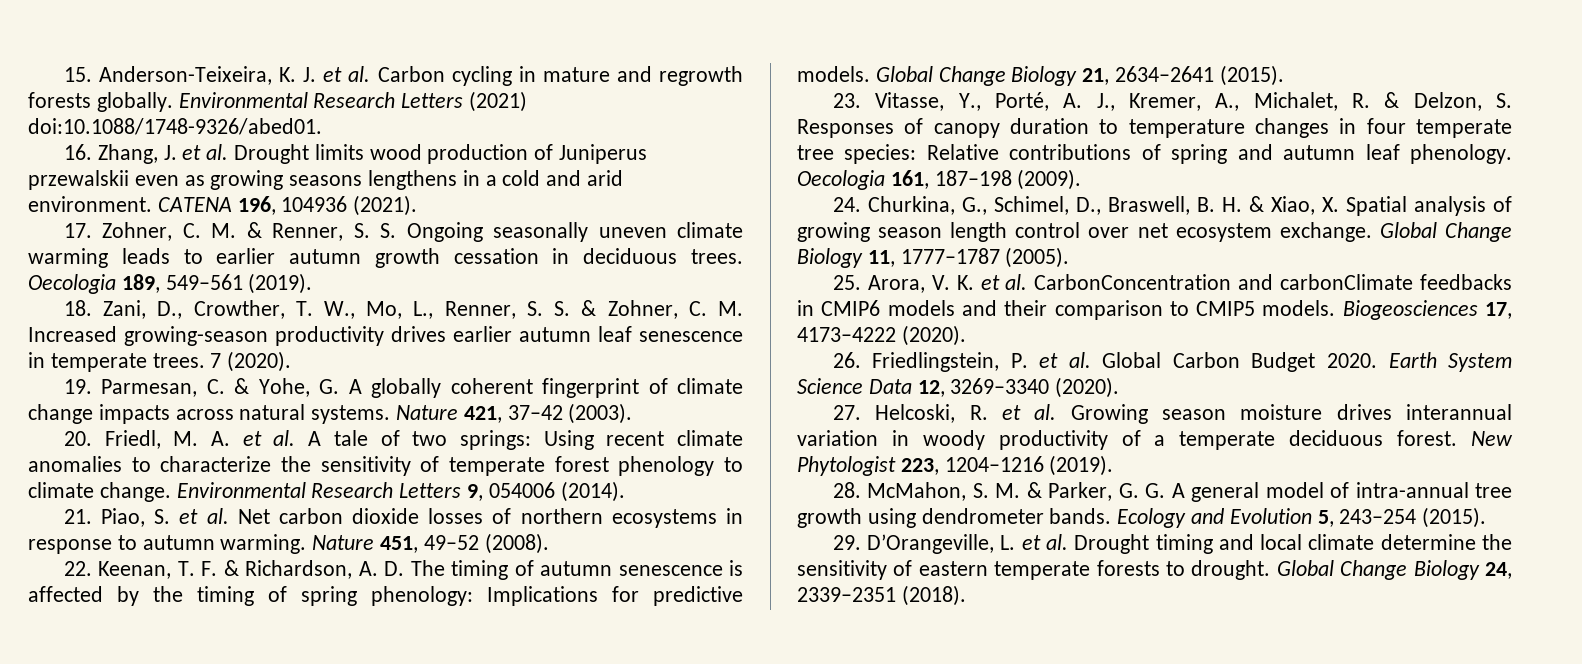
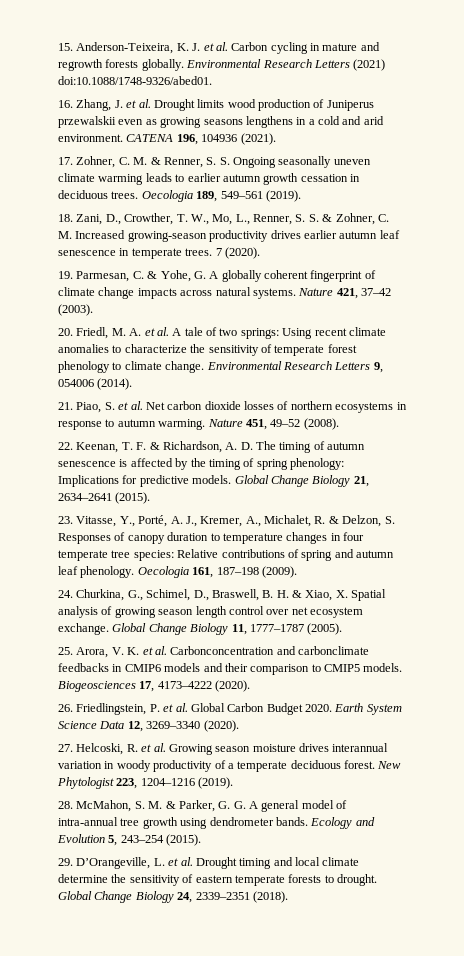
- 25. Arora, V. K. et al. CarbonConcentration and carbonClimate feedbacks in CMIP6 models and their comparison to CMIP5 models.
+ 25. Arora, V. K. et al. Carbonconcentration and carbonclimate feedbacks in CMIP6 models and their comparison to CMIP5 models.

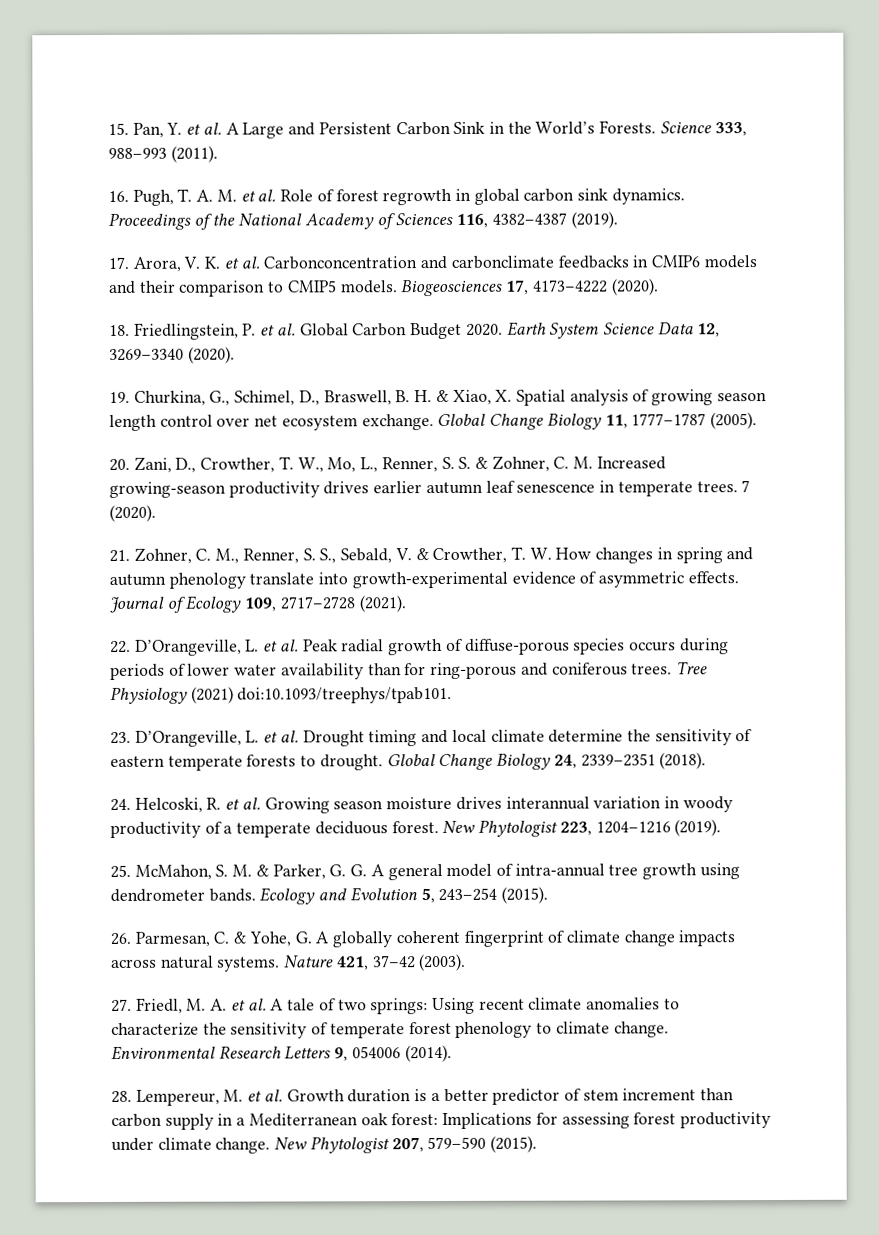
- 15. Anderson-Teixeira, K. J. et al. Carbon cycling in mature and regrowth forests globally. Environmental Research Letters (2021) doi:10.1088/1748-9326/abed01.
- 16. Zhang, J. et al. Drought limits wood production of Juniperus przewalskii even as growing seasons lengthens in a cold and arid environment. CATENA 196, 104936 (2021).
- 17. Zohner, C. M. & Renner, S. S. Ongoing seasonally uneven climate warming leads to earlier autumn growth cessation in deciduous trees. Oecologia 189, 549–561 (2019).
- 18. Zani, D., Crowther, T. W., Mo, L., Renner, S. S. & Zohner, C. M. Increased growing-season productivity drives earlier autumn leaf senescence in temperate trees.
+ 15. Pan, Y. et al. A Large and Persistent Carbon Sink in the World’s Forests. Science 333, 988–993 (2011).
+ 16. Pugh, T. A. M. et al. Role of forest regrowth in global carbon sink dynamics. Proceedings of the National Academy of Sciences 116, 4382–4387 (2019).
+ 17. Arora, V. K. et al. Carbonconcentration and carbonclimate feedbacks in CMIP6 models and their comparison to CMIP5 models. Biogeosciences 17, 4173–4222 (2020).
+ 18. Friedlingstein, P. et al. Global Carbon Budget 2020. Earth System Science Data 12, 3269–3340 (2020).
+ 19. Churkina, G., Schimel, D., Braswell, B. H. & Xiao, X. Spatial analysis of growing season length control over net ecosystem exchange. Global Change Biology 11, 1777–1787 (2005).
+ 20. Zani, D., Crowther, T. W., Mo, L., Renner, S. S. & Zohner, C. M. Increased growing-season productivity drives earlier autumn leaf senescence in temperate trees.
- 19. Parmesan, C. & Yohe, G. A globally coherent fingerprint of climate change impacts across natural systems.
+ 21. Zohner, C. M., Renner, S. S., Sebald, V. & Crowther, T. W. How changes in spring and autumn phenology translate into growth-experimental evidence of asymmetric effects. Journal of Ecology 109, 2717–2728 (2021).
+ 22. D’Orangeville, L. et al. Peak radial growth of diffuse-porous species occurs during periods of lower water availability than for ring-porous and coniferous trees. Tree Physiology (2021) doi:10.1093/treephys/tpab101.
+ 23. D’Orangeville, L. et al. Drought timing and local climate determine the sensitivity of eastern temperate forests to drought. Global Change Biology 24, 2339–2351 (2018).
+ 24. Helcoski, R. et al. Growing season moisture drives interannual variation in woody productivity of a temperate deciduous forest. New Phytologist 223, 1204–1216 (2019).
+ 25. McMahon, S. M. & Parker, G. G. A general model of intra-annual tree growth using dendrometer bands. Ecology and Evolution 5, 243–254 (2015).
+ 26. Parmesan, C. & Yohe, G. A globally coherent fingerprint of climate change impacts across natural systems.
- 20. Friedl, M. A. et al. A tale of two springs: Using recent climate anomalies to characterize the sensitivity of temperate forest phenology to climate change.
+ 27. Friedl, M. A. et al. A tale of two springs: Using recent climate anomalies to characterize the sensitivity of temperate forest phenology to climate change.
- 21. Piao, S. et al. Net carbon dioxide losses of northern ecosystems in response to autumn warming. Nature 451, 49–52 (2008).
- 22. Keenan, T. F. & Richardson, A. D. The timing of autumn senescence is affected by the timing of spring phenology: Implications for predictive models. Global Change Biology 21, 2634–2641 (2015).
- 23. Vitasse, Y., Porté, A. J., Kremer, A., Michalet, R. & Delzon, S. Responses of canopy duration to temperature changes in four temperate tree species: Relative contributions of spring and autumn leaf phenology. Oecologia 161, 187–198 (2009).
- 24. Churkina, G., Schimel, D., Braswell, B. H. & Xiao, X. Spatial analysis of growing season length control over net ecosystem exchange. Global Change Biology 11, 1777–1787 (2005).
- 25. Arora, V. K. et al. Carbonconcentration and carbonclimate feedbacks in CMIP6 models and their comparison to CMIP5 models. Biogeosciences 17, 4173–4222 (2020).
- 26. Friedlingstein, P. et al. Global Carbon Budget 2020. Earth System Science Data 12, 3269–3340 (2020).
- 27. Helcoski, R. et al. Growing season moisture drives interannual variation in woody productivity of a temperate deciduous forest. New Phytologist 223, 1204–1216 (2019).
- 28. McMahon, S. M. & Parker, G. G. A general model of intra-annual tree growth using dendrometer bands. Ecology and Evolution 5, 243–254 (2015).
- 29. D’Orangeville, L. et al. Drought timing and local climate determine the sensitivity of eastern temperate forests to drought. Global Change Biology 24, 2339–2351 (2018).
+ 28. Lempereur, M. et al. Growth duration is a better predictor of stem increment than carbon supply in a Mediterranean oak forest: Implications for assessing forest productivity under climate change. New Phytologist 207, 579–590 (2015).

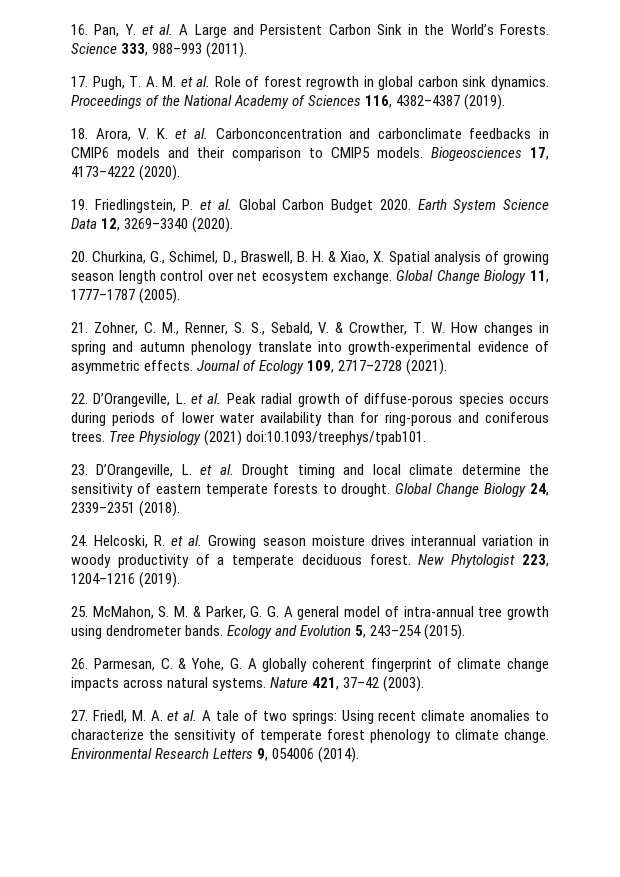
- 15. Pan, Y. et al. A Large and Persistent Carbon Sink in the World’s Forests.
+ 16. Pan, Y. et al. A Large and Persistent Carbon Sink in the World’s Forests.
- 16. Pugh, T. A. M. et al. Role of forest regrowth in global carbon sink dynamics.
+ 17. Pugh, T. A. M. et al. Role of forest regrowth in global carbon sink dynamics.
- 17. Arora, V. K. et al. Carbonconcentration and carbonclimate feedbacks in CMIP6 models and their comparison to CMIP5 models.
+ 18. Arora, V. K. et al. Carbonconcentration and carbonclimate feedbacks in CMIP6 models and their comparison to CMIP5 models.
- 18. Friedlingstein, P. et al. Global Carbon Budget 2020.
+ 19. Friedlingstein, P. et al. Global Carbon Budget 2020.
- 19. Churkina, G., Schimel, D., Braswell, B. H. & Xiao, X. Spatial analysis of growing season length control over net ecosystem exchange.
+ 20. Churkina, G., Schimel, D., Braswell, B. H. & Xiao, X. Spatial analysis of growing season length control over net ecosystem exchange.
- 20. Zani, D., Crowther, T. W., Mo, L., Renner, S. S. & Zohner, C. M. Increased growing-season productivity drives earlier autumn leaf senescence in temperate trees. 7 (2020).
- 28. Lempereur, M. et al. Growth duration is a better predictor of stem increment than carbon supply in a Mediterranean oak forest: Implications for assessing forest productivity under climate change. New Phytologist 207, 579–590 (2015).

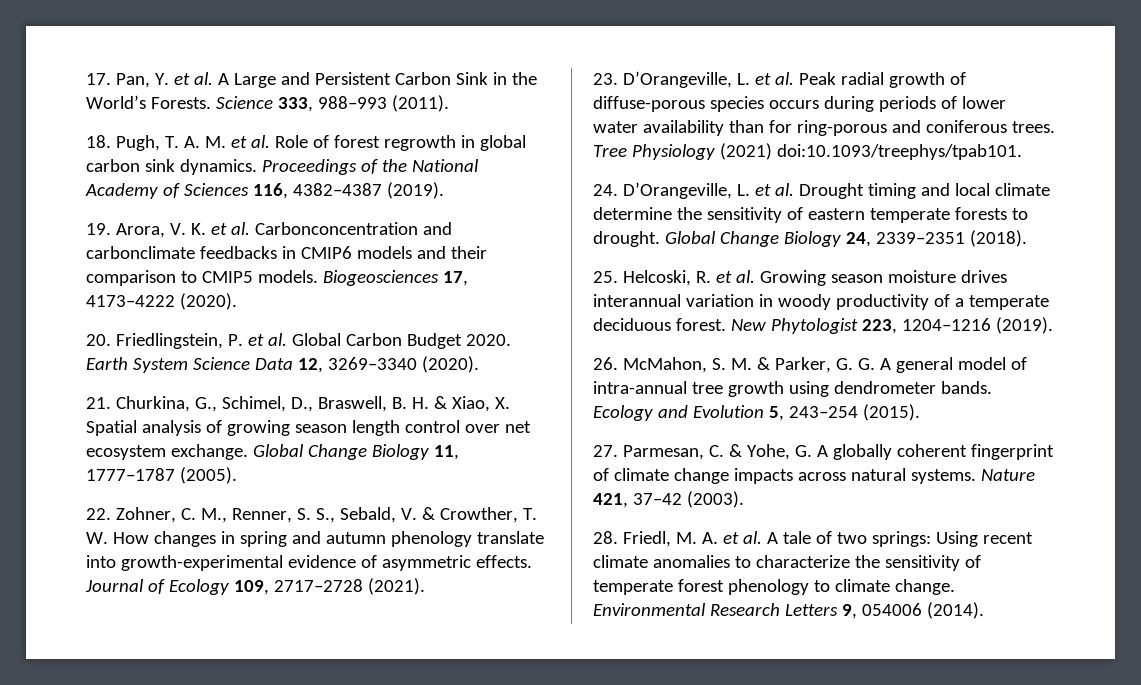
- 16. Pan, Y. et al. A Large and Persistent Carbon Sink in the World’s Forests.
+ 17. Pan, Y. et al. A Large and Persistent Carbon Sink in the World’s Forests.
- 17. Pugh, T. A. M. et al. Role of forest regrowth in global carbon sink dynamics.
+ 18. Pugh, T. A. M. et al. Role of forest regrowth in global carbon sink dynamics.
- 18. Arora, V. K. et al. Carbonconcentration and carbonclimate feedbacks in CMIP6 models and their comparison to CMIP5 models.
+ 19. Arora, V. K. et al. Carbonconcentration and carbonclimate feedbacks in CMIP6 models and their comparison to CMIP5 models.
- 19. Friedlingstein, P. et al. Global Carbon Budget 2020.
+ 20. Friedlingstein, P. et al. Global Carbon Budget 2020.
- 20. Churkina, G., Schimel, D., Braswell, B. H. & Xiao, X. Spatial analysis of growing season length control over net ecosystem exchange.
+ 21. Churkina, G., Schimel, D., Braswell, B. H. & Xiao, X. Spatial analysis of growing season length control over net ecosystem exchange.
- 21. Zohner, C. M., Renner, S. S., Sebald, V. & Crowther, T. W. How changes in spring and autumn phenology translate into growth-experimental evidence of asymmetric effects.
+ 22. Zohner, C. M., Renner, S. S., Sebald, V. & Crowther, T. W. How changes in spring and autumn phenology translate into growth-experimental evidence of asymmetric effects.
- 22. D’Orangeville, L. et al. Peak radial growth of diffuse-porous species occurs during periods of lower water availability than for ring-porous and coniferous trees.
+ 23. D’Orangeville, L. et al. Peak radial growth of diffuse-porous species occurs during periods of lower water availability than for ring-porous and coniferous trees.
- 23. D’Orangeville, L. et al. Drought timing and local climate determine the sensitivity of eastern temperate forests to drought.
+ 24. D’Orangeville, L. et al. Drought timing and local climate determine the sensitivity of eastern temperate forests to drought.
- 24. Helcoski, R. et al. Growing season moisture drives interannual variation in woody productivity of a temperate deciduous forest.
+ 25. Helcoski, R. et al. Growing season moisture drives interannual variation in woody productivity of a temperate deciduous forest.
- 25. McMahon, S. M. & Parker, G. G. A general model of intra-annual tree growth using dendrometer bands.
+ 26. McMahon, S. M. & Parker, G. G. A general model of intra-annual tree growth using dendrometer bands.
- 26. Parmesan, C. & Yohe, G. A globally coherent fingerprint of climate change impacts across natural systems.
+ 27. Parmesan, C. & Yohe, G. A globally coherent fingerprint of climate change impacts across natural systems.
- 27. Friedl, M. A. et al. A tale of two springs: Using recent climate anomalies to characterize the sensitivity of temperate forest phenology to climate change.
+ 28. Friedl, M. A. et al. A tale of two springs: Using recent climate anomalies to characterize the sensitivity of temperate forest phenology to climate change.

